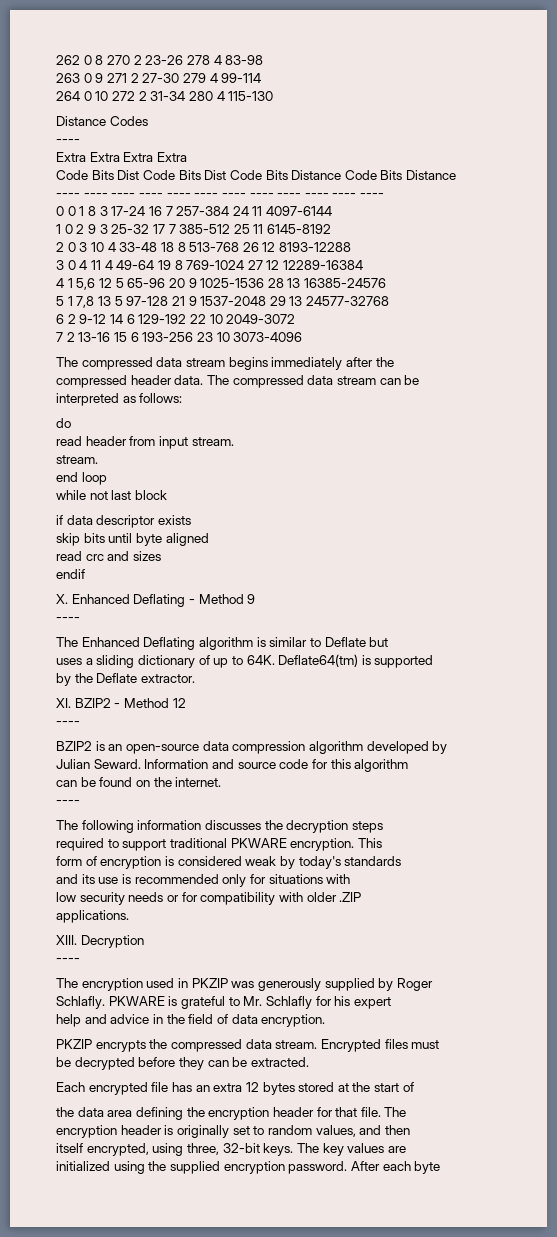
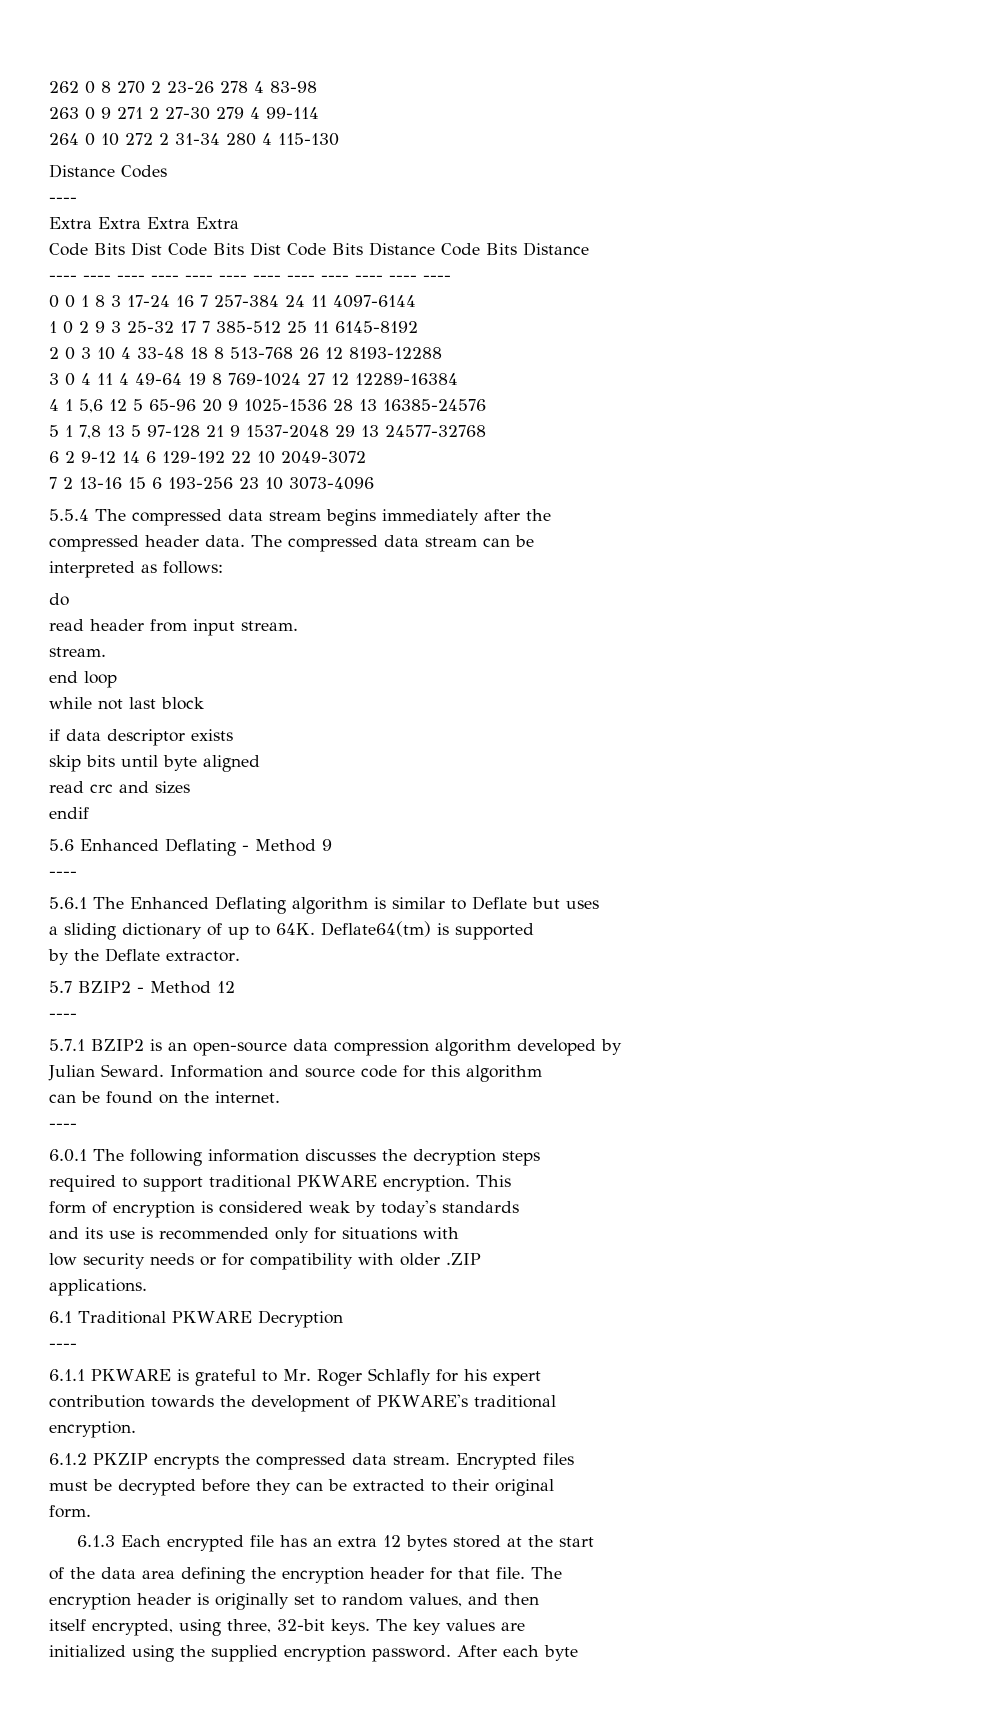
- The compressed data stream begins immediately after the
+ 5.5.4 The compressed data stream begins immediately after the
- X. Enhanced Deflating - Method 9
+ 5.6 Enhanced Deflating - Method 9
- The Enhanced Deflating algorithm is similar to Deflate but
- uses a sliding dictionary of up to 64K.
+ 5.6.1 The Enhanced Deflating algorithm is similar to Deflate but uses
+ a sliding dictionary of up to 64K.
- XI. BZIP2 - Method 12
+ 5.7 BZIP2 - Method 12
- BZIP2 is an open-source data compression algorithm developed by
+ 5.7.1 BZIP2 is an open-source data compression algorithm developed by
- The following information discusses the decryption steps
+ 6.0.1 The following information discusses the decryption steps
- XIII. Decryption
+ 6.1 Traditional PKWARE Decryption
- The encryption used in PKZIP was generously supplied by Roger
- Schlafly. PKWARE is grateful to Mr. Schlafly for his expert
+ 6.1.1 PKWARE is grateful to Mr. Roger Schlafly for his expert
- help and advice in the field of data encryption.
+ contribution towards the development of PKWARE's traditional
+ encryption.
- PKZIP encrypts the compressed data stream.
+ 6.1.2 PKZIP encrypts the compressed data stream.
- Encrypted files must
- be decrypted before they can be extracted.
- Each encrypted file has an extra 12 bytes stored at the start of
- the data area defining the encryption header for that file.
+ Encrypted files
+ must be decrypted before they can be extracted to their original
+ form.
+ 6.1.3 Each encrypted file has an extra 12 bytes stored at the start
+ of the data area defining the encryption header for that file.

